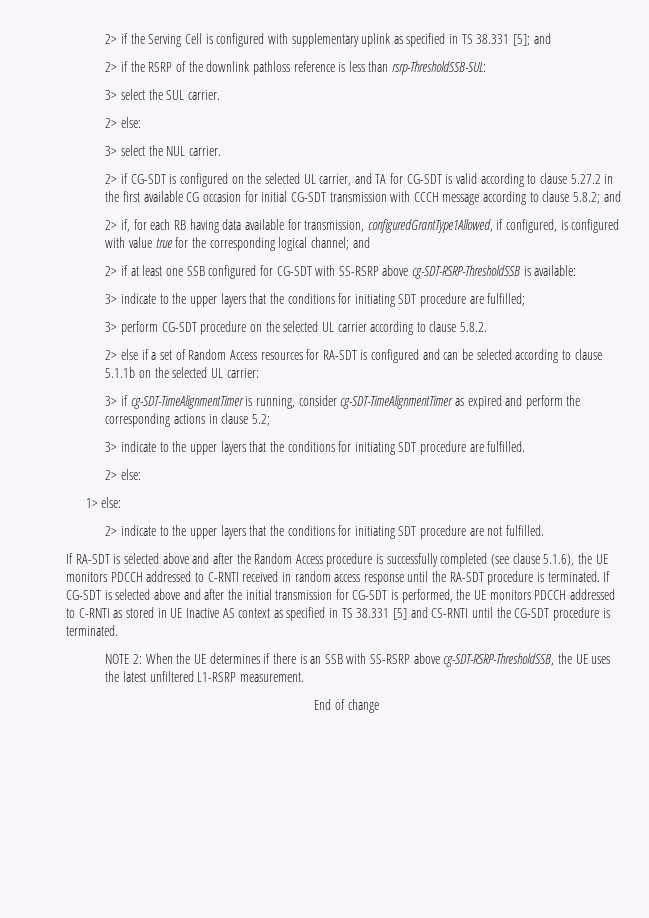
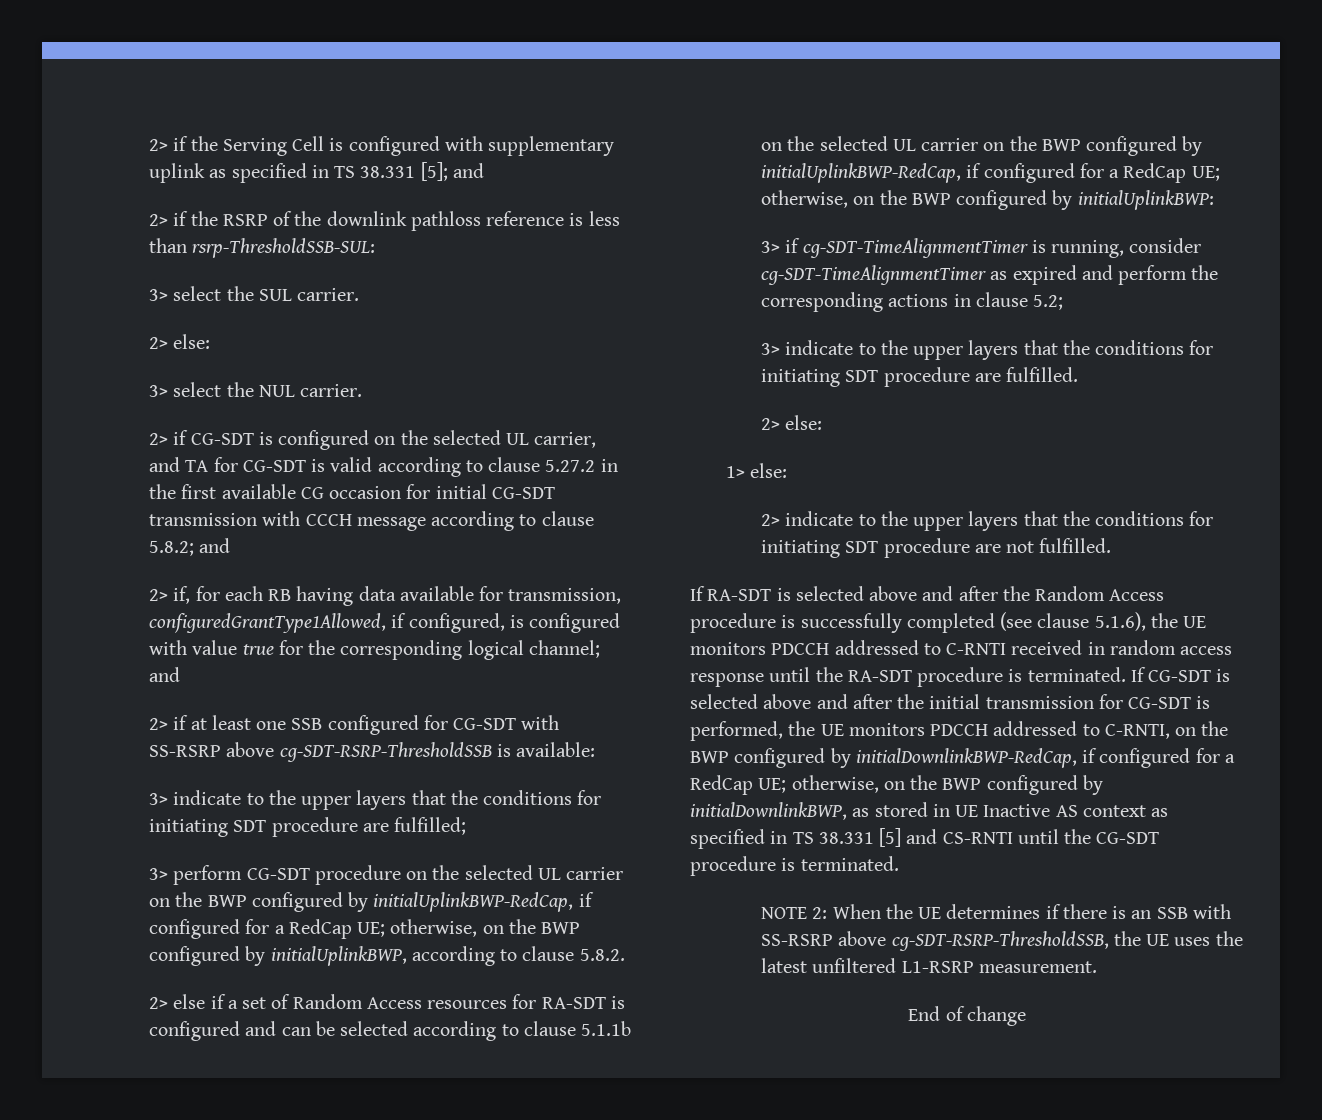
- 3> perform CG-SDT procedure on the selected UL carrier according to clause 5.8.2.
+ 3> perform CG-SDT procedure on the selected UL carrier on the BWP configured by initialUplinkBWP-RedCap, if configured for a RedCap UE; otherwise, on the BWP configured by initialUplinkBWP, according to clause 5.8.2.
- 2> else if a set of Random Access resources for RA-SDT is configured and can be selected according to clause 5.1.1b on the selected UL carrier:
+ 2> else if a set of Random Access resources for RA-SDT is configured and can be selected according to clause 5.1.1b on the selected UL carrier on the BWP configured by initialUplinkBWP-RedCap, if configured for a RedCap UE; otherwise, on the BWP configured by initialUplinkBWP:
- If CG-SDT is selected above and after the initial transmission for CG-SDT is performed, the UE monitors PDCCH addressed to C-RNTI as stored in UE Inactive AS context as specified in TS 38.331 [5] and CS-RNTI until the CG-SDT procedure is terminated.
+ If CG-SDT is selected above and after the initial transmission for CG-SDT is performed, the UE monitors PDCCH addressed to C-RNTI, on the BWP configured by initialDownlinkBWP-RedCap, if configured for a RedCap UE; otherwise, on the BWP configured by initialDownlinkBWP, as stored in UE Inactive AS context as specified in TS 38.331 [5] and CS-RNTI until the CG-SDT procedure is terminated.

